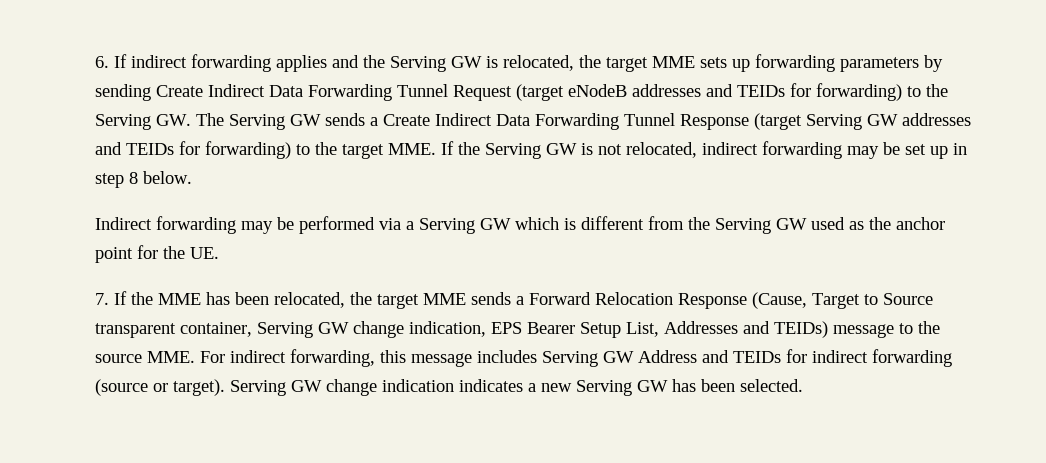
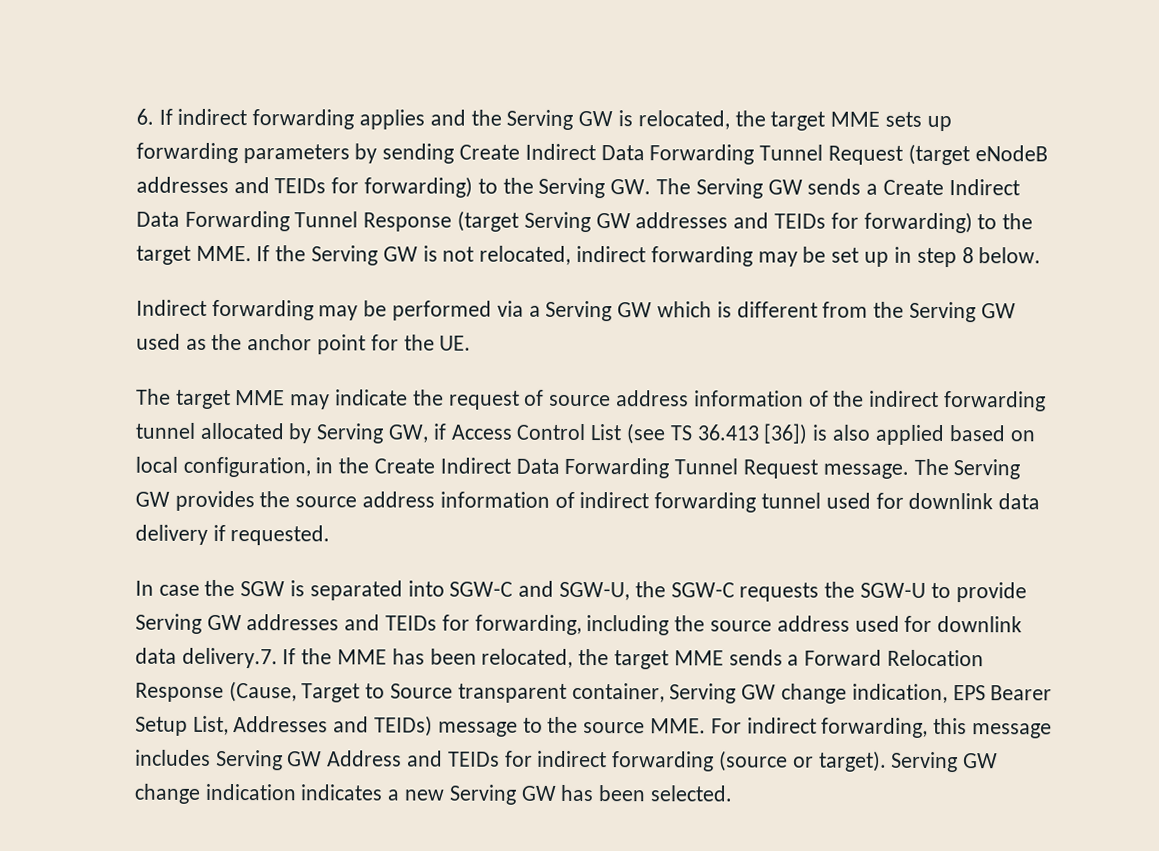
- 7. If the MME has been relocated, the target MME sends a Forward Relocation Response (Cause, Target to Source transparent container, Serving GW change indication, EPS Bearer Setup List, Addresses and TEIDs) message to the source MME. For indirect forwarding, this message includes Serving GW Address and TEIDs for indirect forwarding (source or target).
+ The target MME may indicate the request of source address information of the indirect forwarding tunnel allocated by Serving GW, if Access Control List (see TS 36.413 [36]) is also applied based on local configuration, in the Create Indirect Data Forwarding Tunnel Request message. The Serving GW provides the source address information of indirect forwarding tunnel used for downlink data delivery if requested.
+ In case the SGW is separated into SGW-C and SGW-U, the SGW-C requests the SGW-U to provide Serving GW addresses and TEIDs for forwarding, including the source address used for downlink data delivery.7. If the MME has been relocated, the target MME sends a Forward Relocation Response (Cause, Target to Source transparent container, Serving GW change indication, EPS Bearer Setup List, Addresses and TEIDs) message to the source MME. For indirect forwarding, this message includes Serving GW Address and TEIDs for indirect forwarding (source or target).

